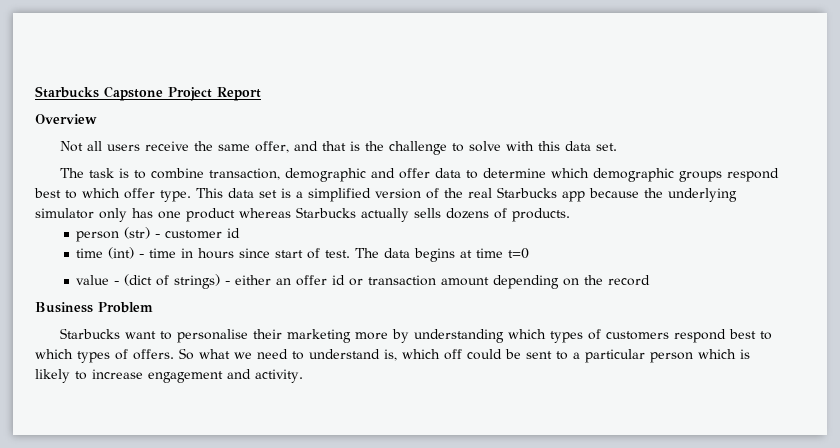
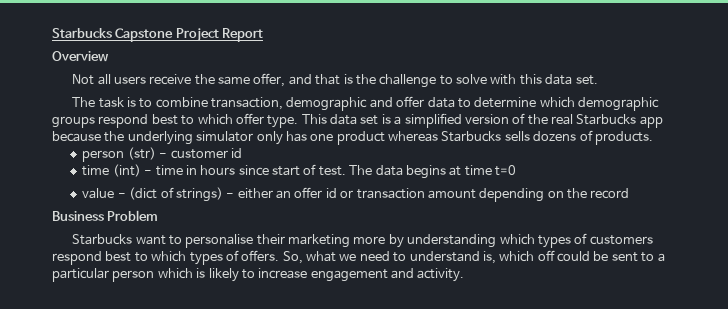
- This data set is a simplified version of the real Starbucks app because the underlying simulator only has one product whereas Starbucks actually sells dozens of products.
+ This data set is a simplified version of the real Starbucks app because the underlying simulator only has one product whereas Starbucks sells dozens of products.
- So what we need to understand is, which off could be sent to a particular person which is likely to increase engagement and activity.
+ So, what we need to understand is, which off could be sent to a particular person which is likely to increase engagement and activity.

